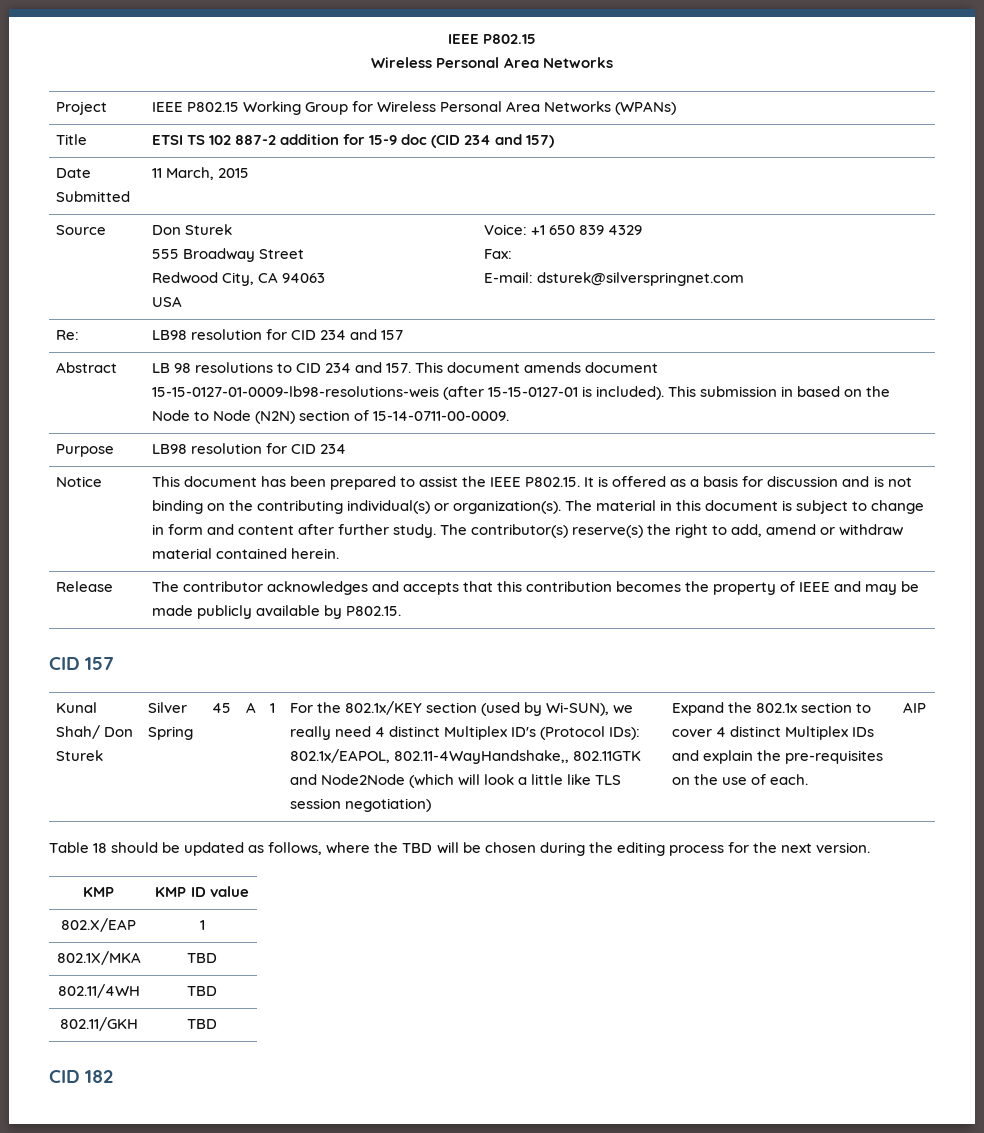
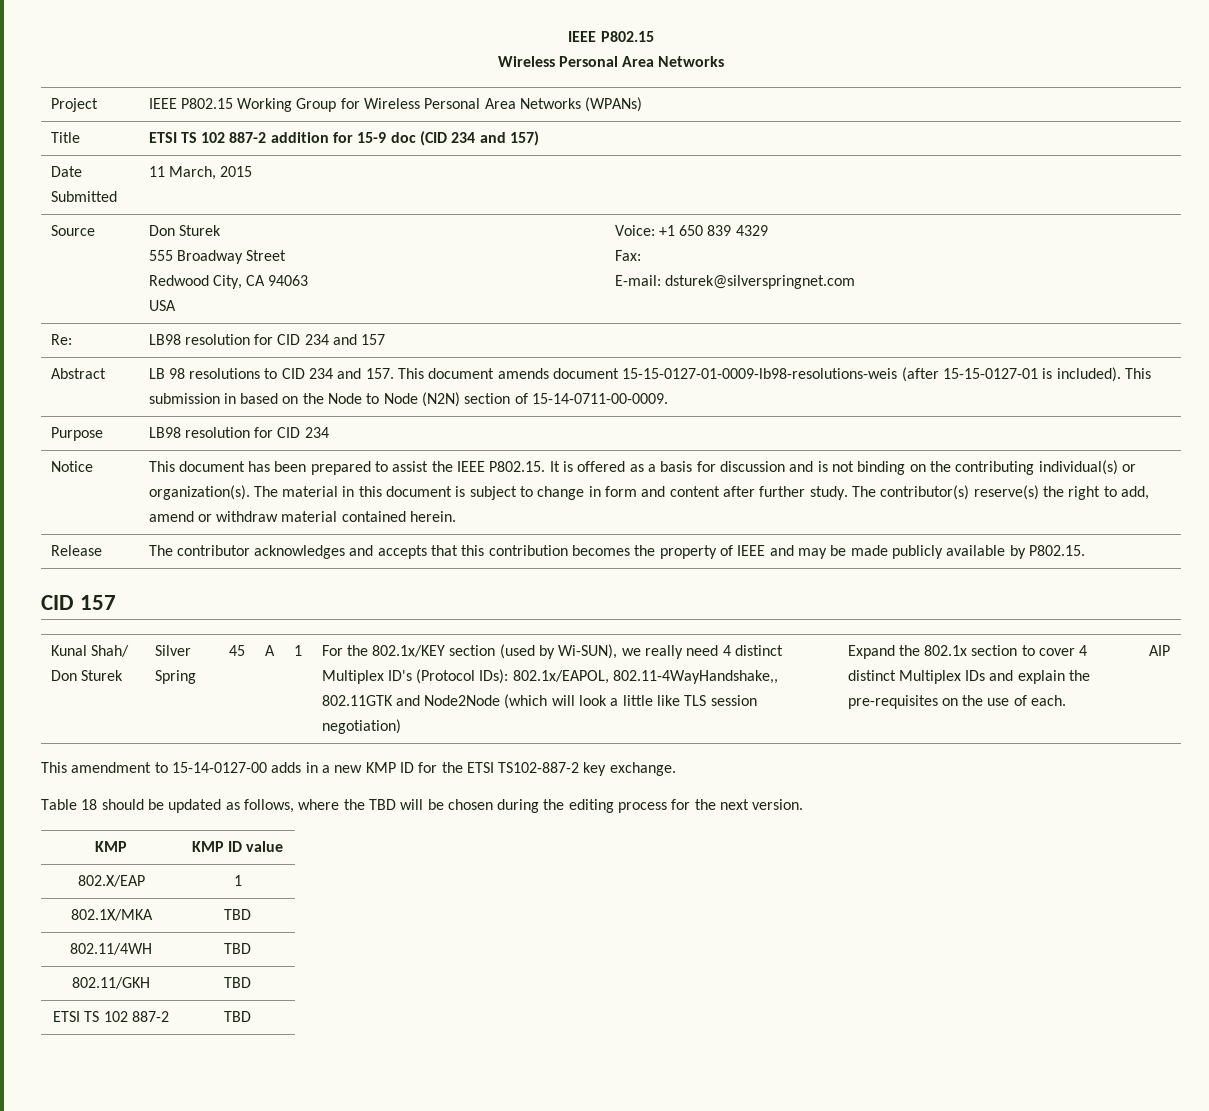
+ This amendment to 15-14-0127-00 adds in a new KMP ID for the ETSI TS102-887-2 key exchange.
- CID 182
+ ETSI TS 102 887-2 | TBD

